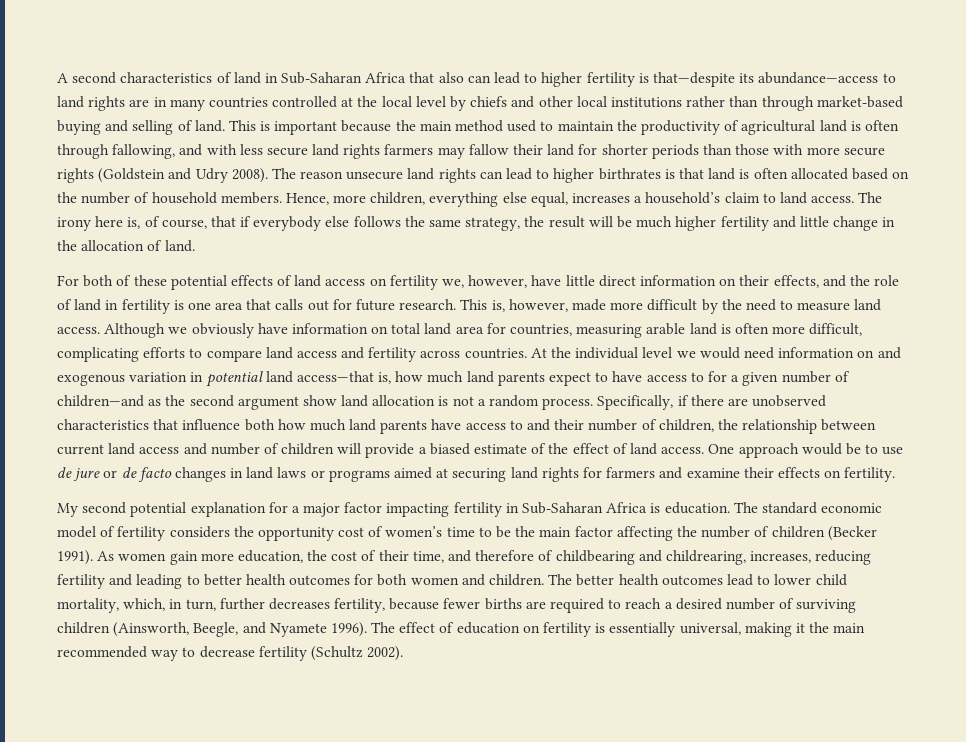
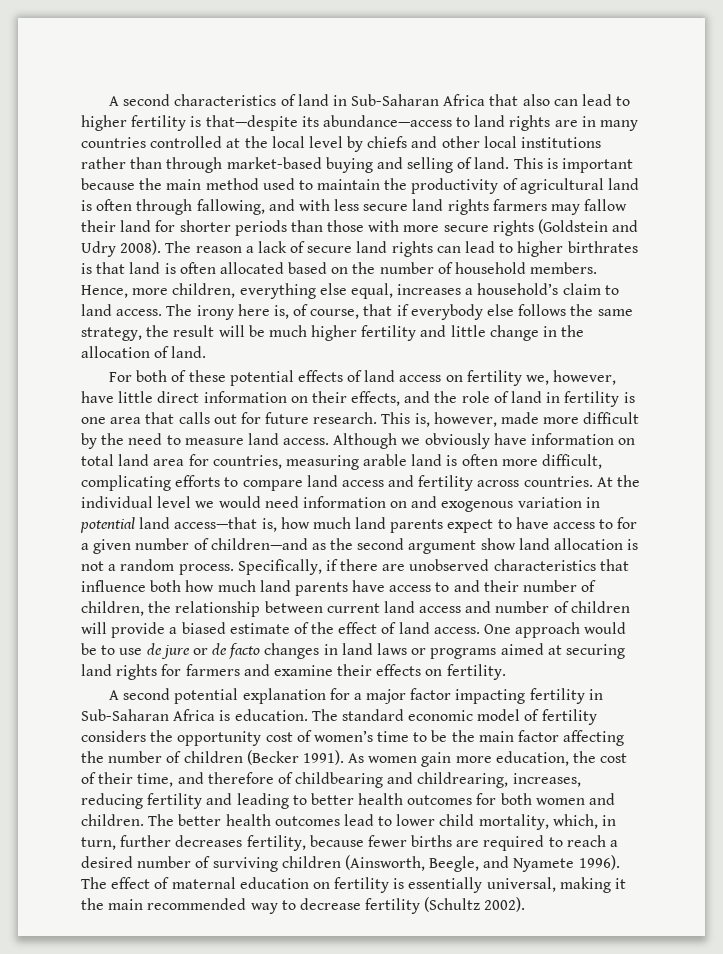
- The reason unsecure land rights can lead to higher birthrates is that land is often allocated based on the number of household members.
+ The reason a lack of secure land rights can lead to higher birthrates is that land is often allocated based on the number of household members.
- My second potential explanation for a major factor impacting fertility in Sub-Saharan Africa is education.
+ A second potential explanation for a major factor impacting fertility in Sub-Saharan Africa is education.
- The effect of education on fertility is essentially universal, making it the main recommended way to decrease fertility (Schultz 2002).
+ The effect of maternal education on fertility is essentially universal, making it the main recommended way to decrease fertility (Schultz 2002).

